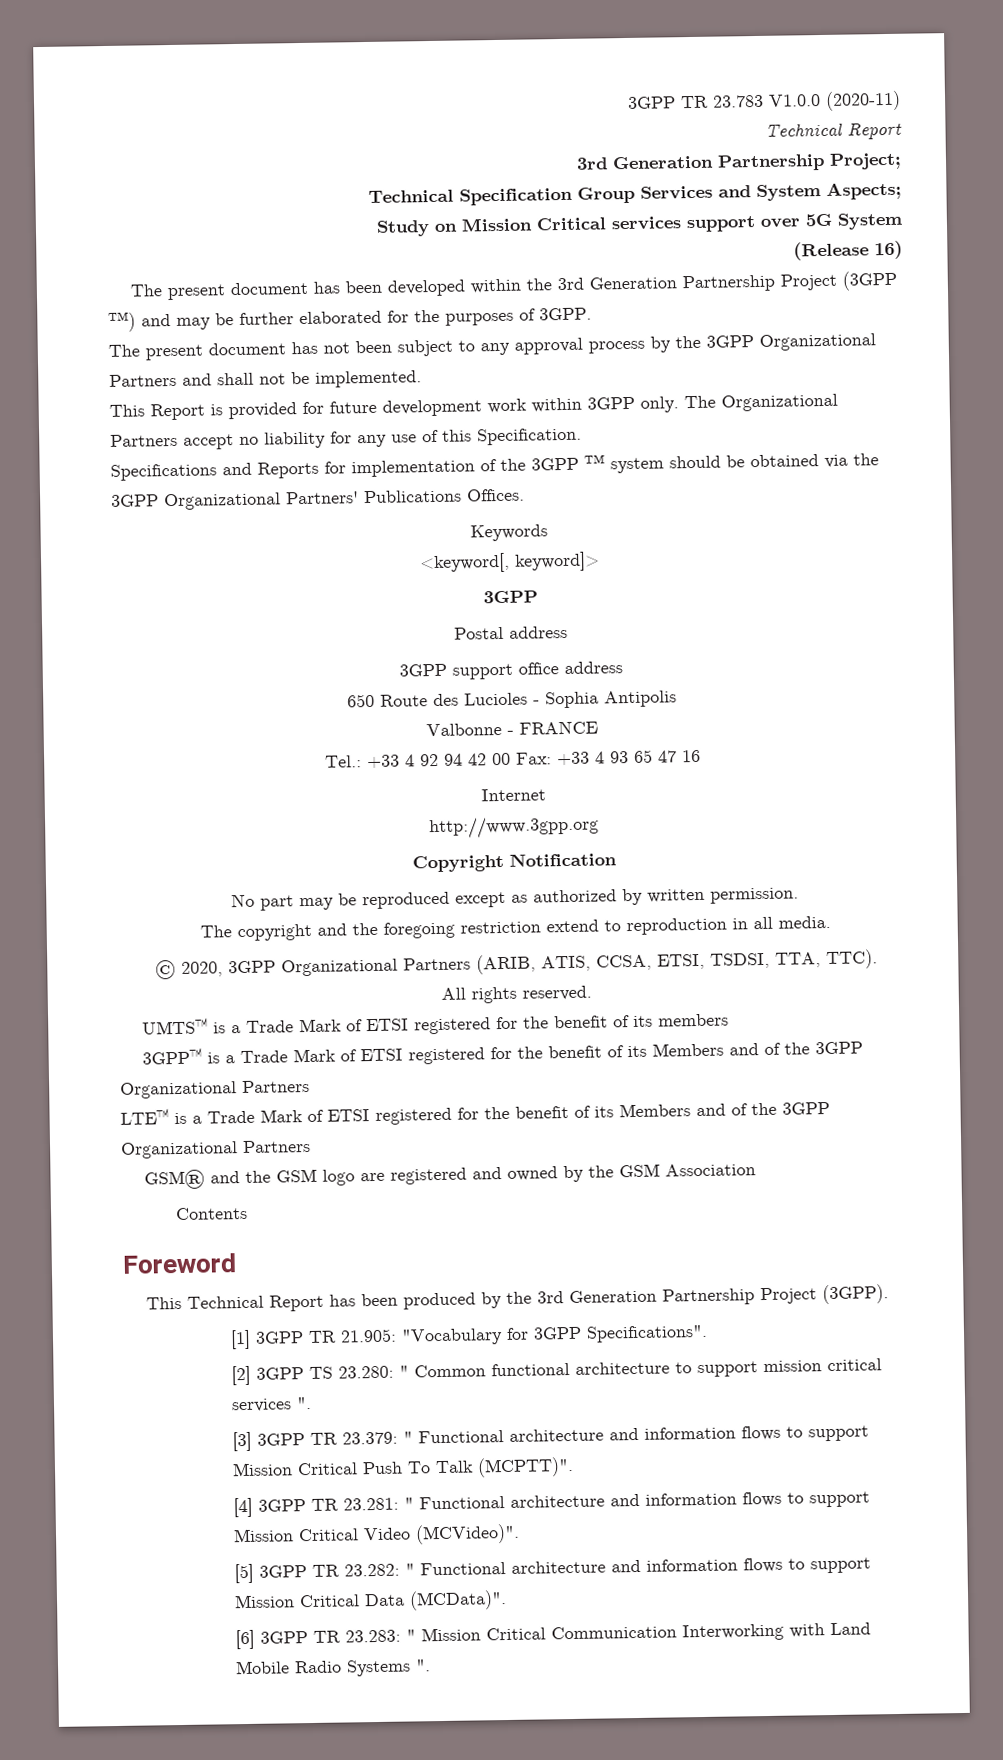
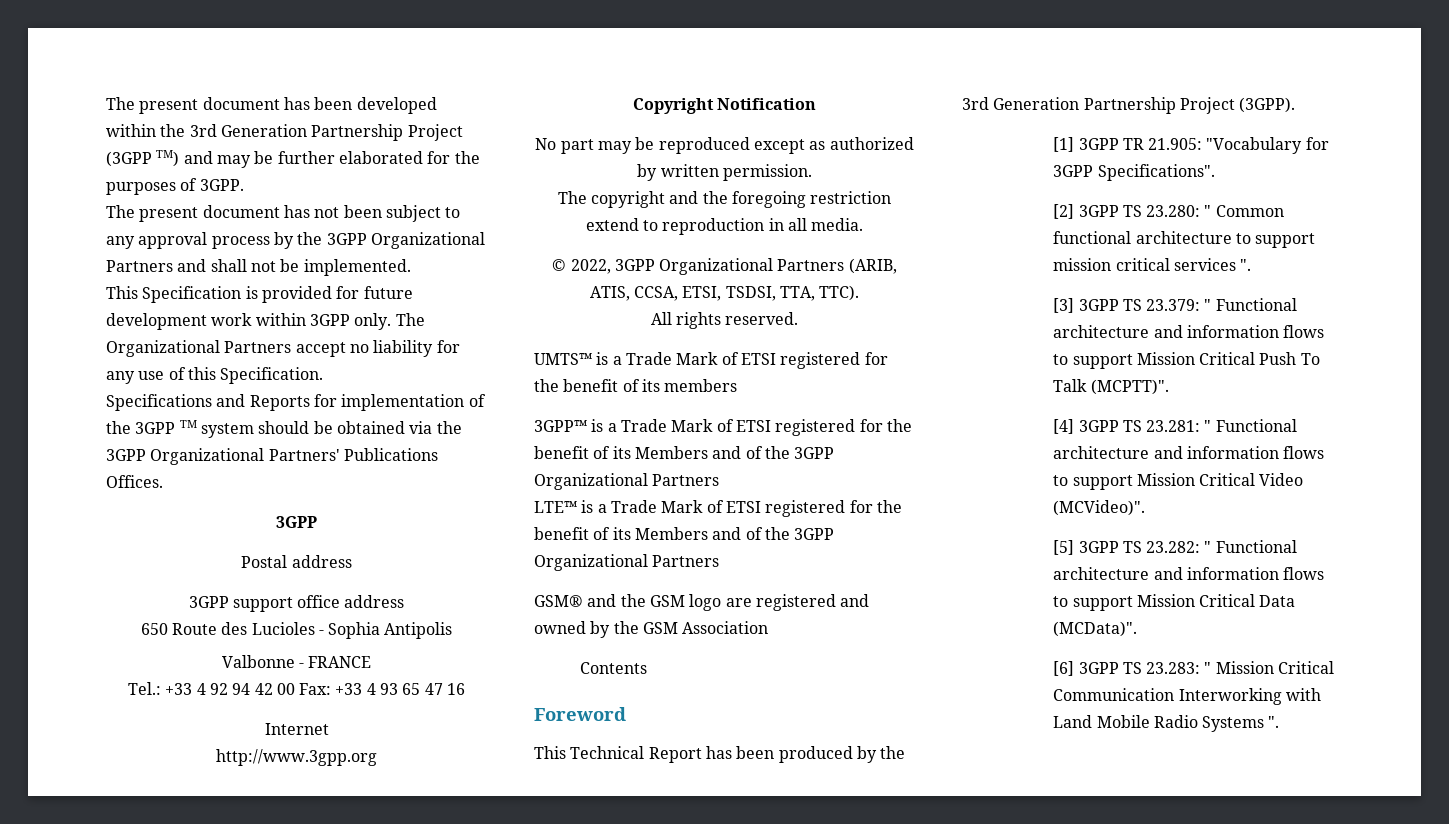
- 3GPP TR 23.783 V1.0.0 (2020-11)
- Technical Report
- 3rd Generation Partnership Project;
- Technical Specification Group Services and System Aspects;
- Study on Mission Critical services support over 5G System
- (Release 16)
- This Report is provided for future development work within 3GPP only.
+ This Specification is provided for future development work within 3GPP only.
- Keywords
- <keyword[, keyword]>
- © 2020, 3GPP Organizational Partners (ARIB, ATIS, CCSA, ETSI, TSDSI, TTA, TTC).
+ © 2022, 3GPP Organizational Partners (ARIB, ATIS, CCSA, ETSI, TSDSI, TTA, TTC).
- [3] 3GPP TR 23.379: " Functional architecture and information flows to support Mission Critical Push To Talk (MCPTT)".
+ [3] 3GPP TS 23.379: " Functional architecture and information flows to support Mission Critical Push To Talk (MCPTT)".
- [4] 3GPP TR 23.281: " Functional architecture and information flows to support Mission Critical Video (MCVideo)".
+ [4] 3GPP TS 23.281: " Functional architecture and information flows to support Mission Critical Video (MCVideo)".
- [5] 3GPP TR 23.282: " Functional architecture and information flows to support Mission Critical Data (MCData)".
+ [5] 3GPP TS 23.282: " Functional architecture and information flows to support Mission Critical Data (MCData)".
- [6] 3GPP TR 23.283: " Mission Critical Communication Interworking with Land Mobile Radio Systems ".
+ [6] 3GPP TS 23.283: " Mission Critical Communication Interworking with Land Mobile Radio Systems ".

